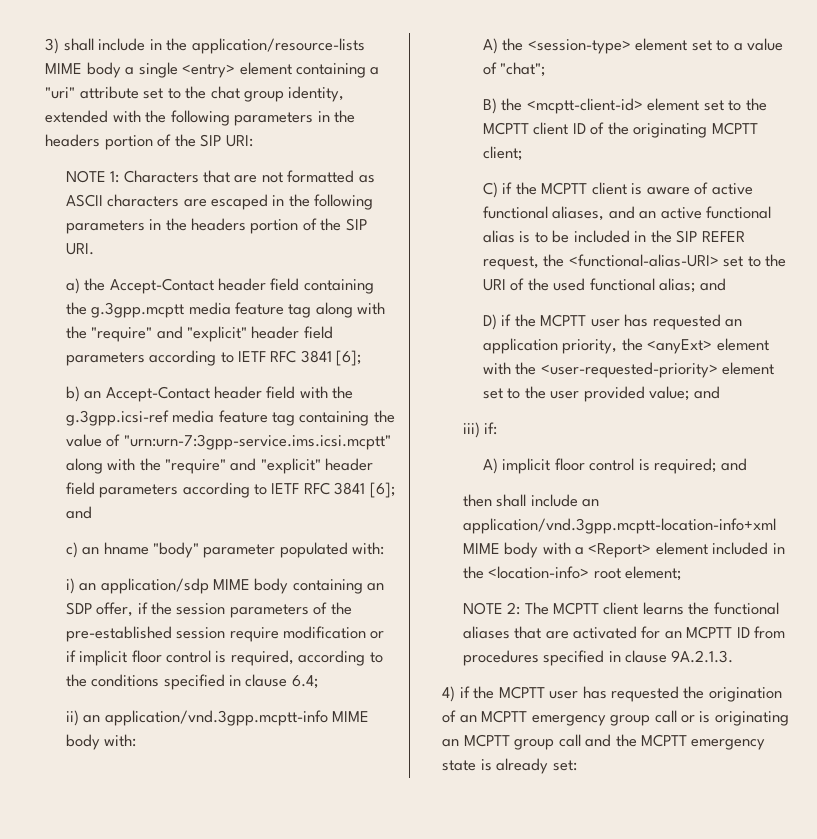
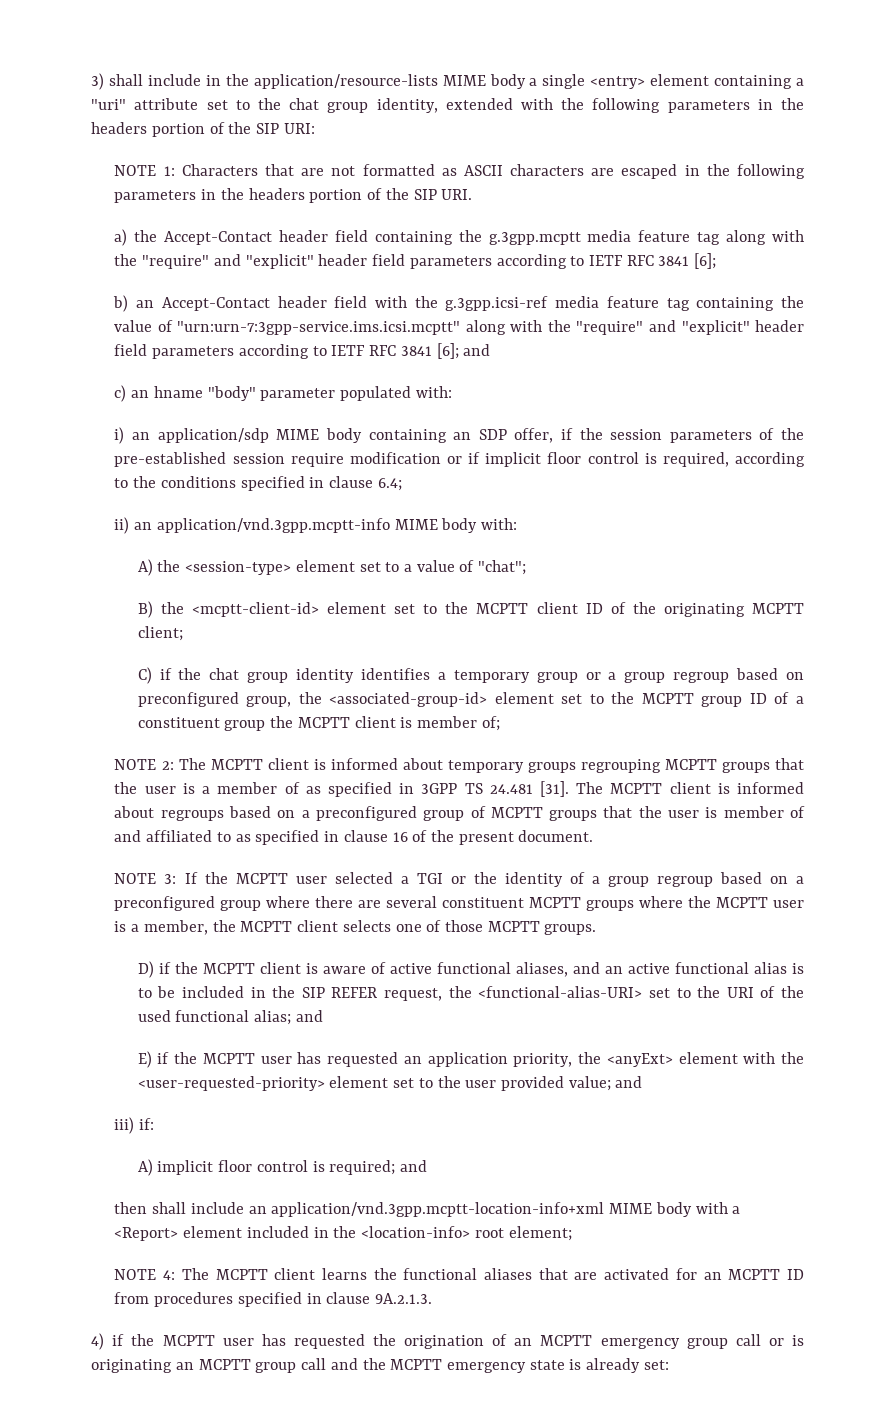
- C) if the MCPTT client is aware of active functional aliases, and an active functional alias is to be included in the SIP REFER request, the <functional-alias-URI> set to the URI of the used functional alias; and
+ C) if the chat group identity identifies a temporary group or a group regroup based on preconfigured group, the <associated-group-id> element set to the MCPTT group ID of a constituent group the MCPTT client is member of;
+ NOTE 2: The MCPTT client is informed about temporary groups regrouping MCPTT groups that the user is a member of as specified in 3GPP TS 24.481 [31]. The MCPTT client is informed about regroups based on a preconfigured group of MCPTT groups that the user is member of and affiliated to as specified in clause 16 of the present document.
+ NOTE 3: If the MCPTT user selected a TGI or the identity of a group regroup based on a preconfigured group where there are several constituent MCPTT groups where the MCPTT user is a member, the MCPTT client selects one of those MCPTT groups.
+ D) if the MCPTT client is aware of active functional aliases, and an active functional alias is to be included in the SIP REFER request, the <functional-alias-URI> set to the URI of the used functional alias; and
- D) if the MCPTT user has requested an application priority, the <anyExt> element with the <user-requested-priority> element set to the user provided value; and
+ E) if the MCPTT user has requested an application priority, the <anyExt> element with the <user-requested-priority> element set to the user provided value; and
- NOTE 2: The MCPTT client learns the functional aliases that are activated for an MCPTT ID from procedures specified in clause 9A.2.1.3.
+ NOTE 4: The MCPTT client learns the functional aliases that are activated for an MCPTT ID from procedures specified in clause 9A.2.1.3.

